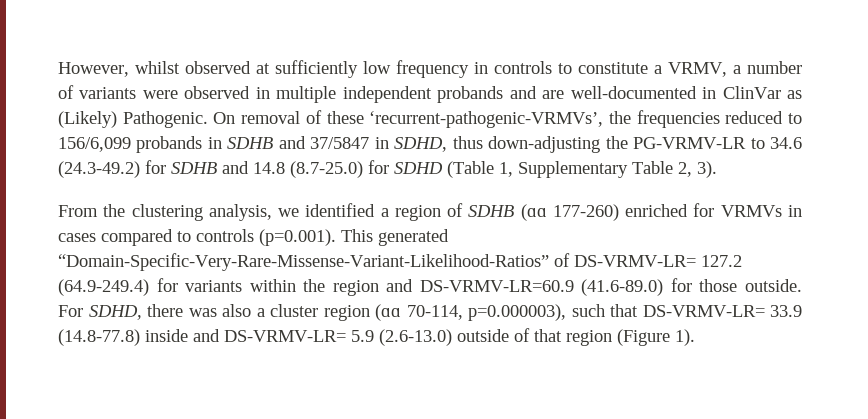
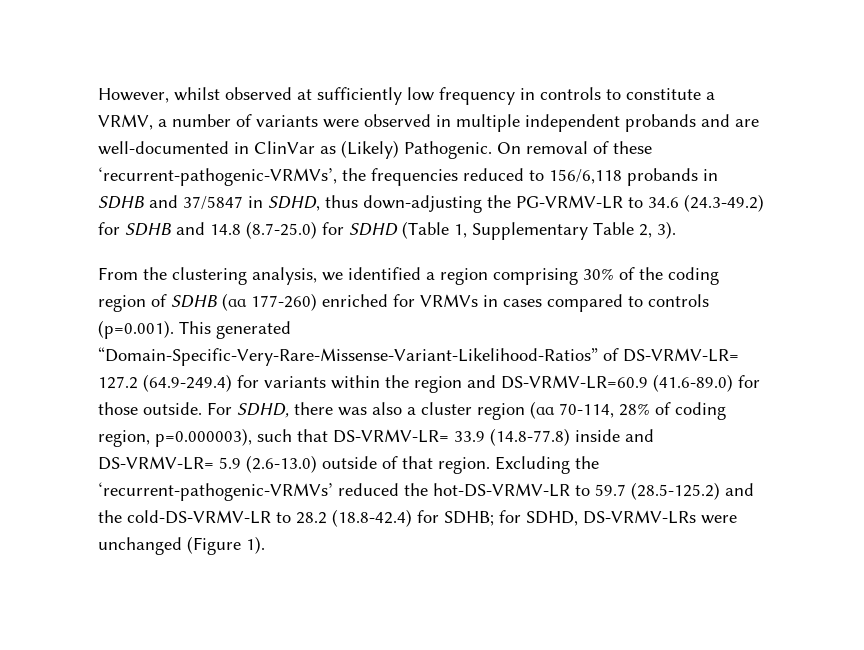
- On removal of these ‘recurrent-pathogenic-VRMVs’, the frequencies reduced to 156/6,099 probands in SDHB and 37/5847 in SDHD, thus down-adjusting the PG-VRMV-LR to 34.6 (24.3-49.2) for SDHB and 14.8 (8.7-25.0) for SDHD (Table 1, Supplementary Table 2, 3).
+ On removal of these ‘recurrent-pathogenic-VRMVs’, the frequencies reduced to 156/6,118 probands in SDHB and 37/5847 in SDHD, thus down-adjusting the PG-VRMV-LR to 34.6 (24.3-49.2) for SDHB and 14.8 (8.7-25.0) for SDHD (Table 1, Supplementary Table 2, 3).
- From the clustering analysis, we identified a region of SDHB (ɑɑ 177-260) enriched for VRMVs in cases compared to controls (p=0.001). This generated “Domain-Specific-Very-Rare-Missense-Variant-Likelihood-Ratios” of DS-VRMV-LR= 127.2 (64.9-249.4) for variants within the region and DS-VRMV-LR=60.9 (41.6-89.0) for those outside.
+ From the clustering analysis, we identified a region comprising 30% of the coding region of SDHB (ɑɑ 177-260) enriched for VRMVs in cases compared to controls (p=0.001). This generated “Domain-Specific-Very-Rare-Missense-Variant-Likelihood-Ratios” of DS-VRMV-LR= 127.2 (64.9-249.4) for variants within the region and DS-VRMV-LR=60.9 (41.6-89.0) for those outside.
- For SDHD, there was also a cluster region (ɑɑ 70-114, p=0.000003), such that DS-VRMV-LR= 33.9 (14.8-77.8) inside and DS-VRMV-LR= 5.9 (2.6-13.0) outside of that region (Figure 1).
+ For SDHD, there was also a cluster region (ɑɑ 70-114, 28% of coding region, p=0.000003), such that DS-VRMV-LR= 33.9 (14.8-77.8) inside and DS-VRMV-LR= 5.9 (2.6-13.0) outside of that region. Excluding the ‘recurrent-pathogenic-VRMVs’ reduced the hot-DS-VRMV-LR to 59.7 (28.5-125.2) and the cold-DS-VRMV-LR to 28.2 (18.8-42.4) for SDHB; for SDHD, DS-VRMV-LRs were unchanged (Figure 1).

